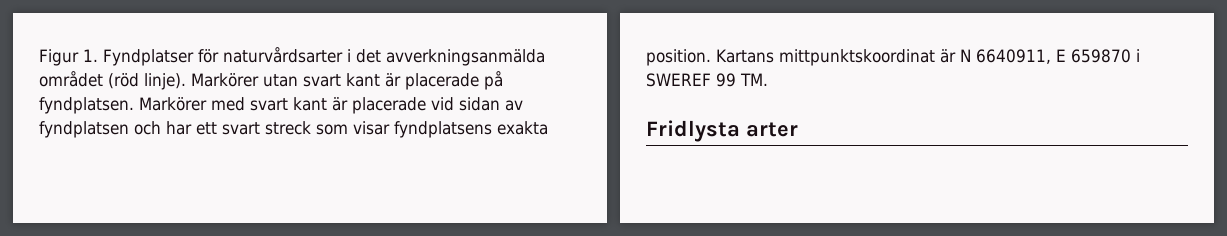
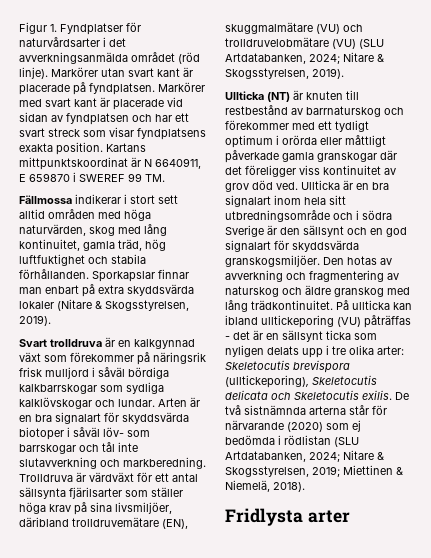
+ Fällmossa indikerar i stort sett alltid områden med höga naturvärden, skog med lång kontinuitet, gamla träd, hög luftfuktighet och stabila förhållanden. Sporkapslar finnar man enbart på extra skyddsvärda lokaler (Nitare & Skogsstyrelsen, 2019).
+ Svart trolldruva är en kalkgynnad växt som förekommer på näringsrik frisk mulljord i såväl bördiga kalkbarrskogar som sydliga kalklövskogar och lundar. Arten är en bra signalart för skyddsvärda biotoper i såväl löv- som barrskogar och tål inte slutavverkning och markberedning. Trolldruva är värdväxt för ett antal sällsynta fjärilsarter som ställer höga krav på sina livsmiljöer, däribland trolldruvemätare (EN), skuggmalmätare (VU) och trolldruvelobmätare (VU) (SLU Artdatabanken, 2024; Nitare & Skogsstyrelsen, 2019).
+ Ullticka (NT) är knuten till restbestånd av barrnaturskog och förekommer med ett tydligt optimum i orörda eller måttligt påverkade gamla granskogar där det föreligger viss kontinuitet av grov död ved. Ullticka är en bra signalart inom hela sitt utbredningsområde och i södra Sverige är den sällsynt och en god signalart för skyddsvärda granskogsmiljöer. Den hotas av avverkning och fragmentering av naturskog och äldre granskog med lång trädkontinuitet. På ullticka kan ibland ulltickeporing (VU) påträffas - det är en sällsynt ticka som nyligen delats upp i tre olika arter: Skeletocutis brevispora (ulltickeporing), Skeletocutis delicata och Skeletocutis exilis. De två sistnämnda arterna står för närvarande (2020) som ej bedömda i rödlistan (SLU Artdatabanken, 2024; Nitare & Skogsstyrelsen, 2019; Miettinen & Niemelä, 2018).

